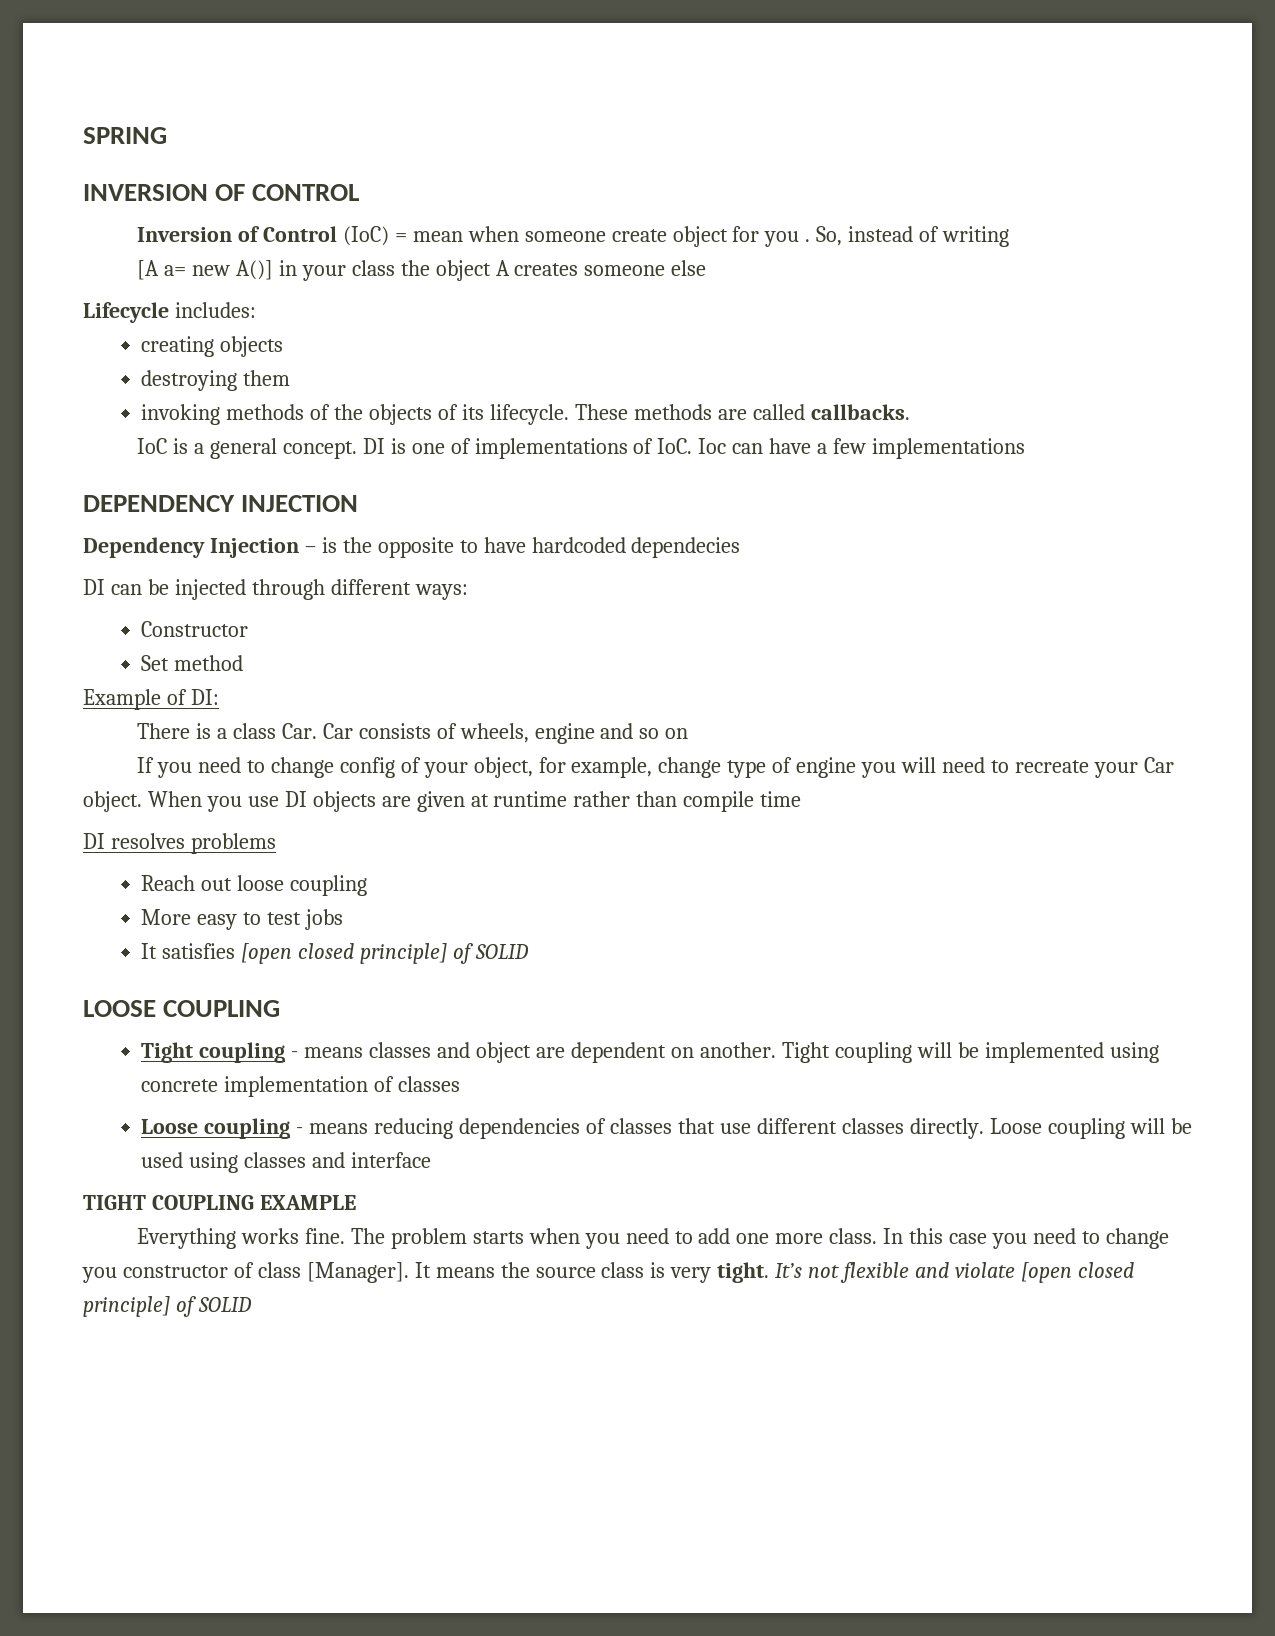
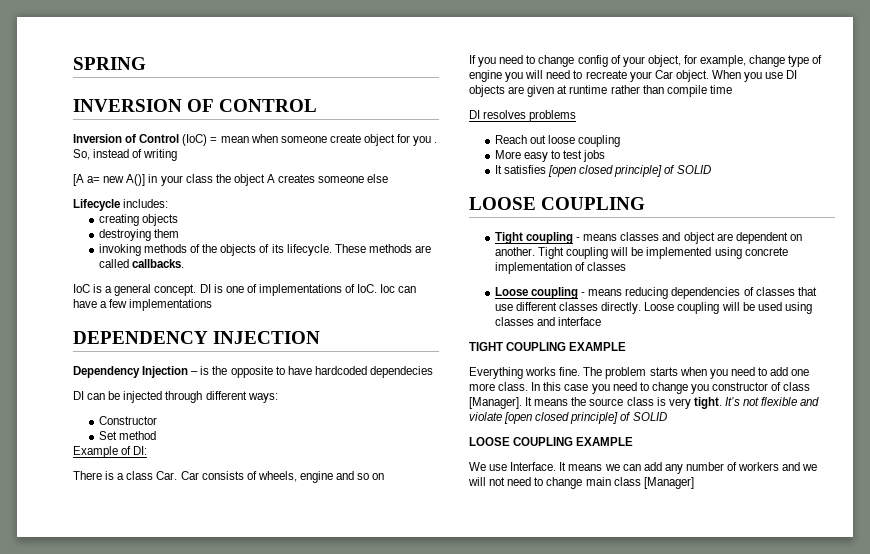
+ LOOSE COUPLING EXAMPLE
+ We use Interface. It means we can add any number of workers and we will not need to change main class [Manager]

